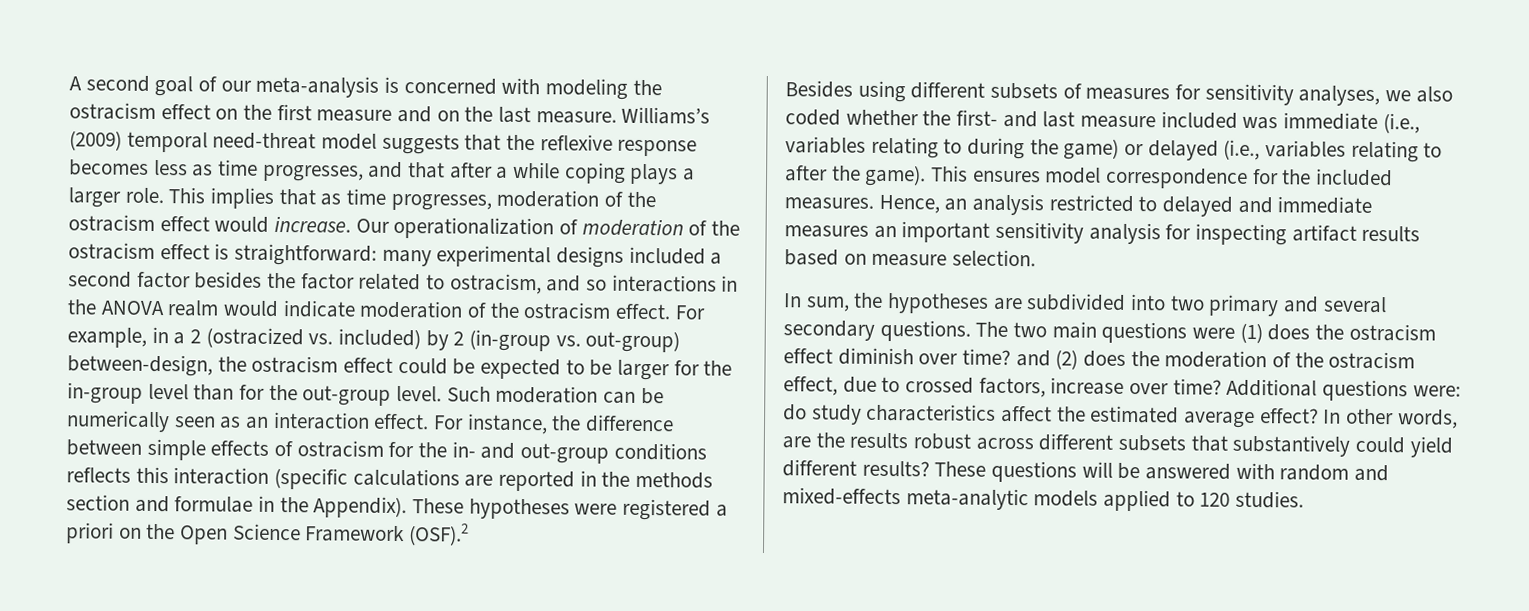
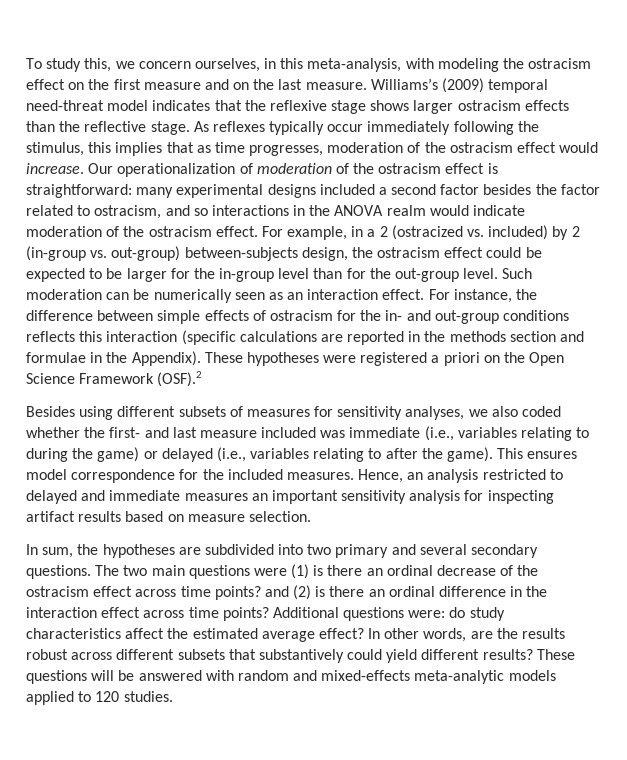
- A second goal of our meta-analysis is concerned with modeling the ostracism effect on the first measure and on the last measure.
+ To study this, we concern ourselves, in this meta-analysis, with modeling the ostracism effect on the first measure and on the last measure.
- Williams’s (2009) temporal need-threat model suggests that the reflexive response becomes less as time progresses, and that after a while coping plays a larger role. This implies that as time progresses, moderation of the ostracism effect would increase.
+ Williams’s (2009) temporal need-threat model indicates that the reflexive stage shows larger ostracism effects than the reflective stage. As reflexes typically occur immediately following the stimulus, this implies that as time progresses, moderation of the ostracism effect would increase.
- For example, in a 2 (ostracized vs. included) by 2 (in-group vs. out-group) between-design, the ostracism effect could be expected to be larger for the in-group level than for the out-group level.
+ For example, in a 2 (ostracized vs. included) by 2 (in-group vs. out-group) between-subjects design, the ostracism effect could be expected to be larger for the in-group level than for the out-group level.
- The two main questions were (1) does the ostracism effect diminish over time? and (2) does the moderation of the ostracism effect, due to crossed factors, increase over time?
+ The two main questions were (1) is there an ordinal decrease of the ostracism effect across time points? and (2) is there an ordinal difference in the interaction effect across time points?

